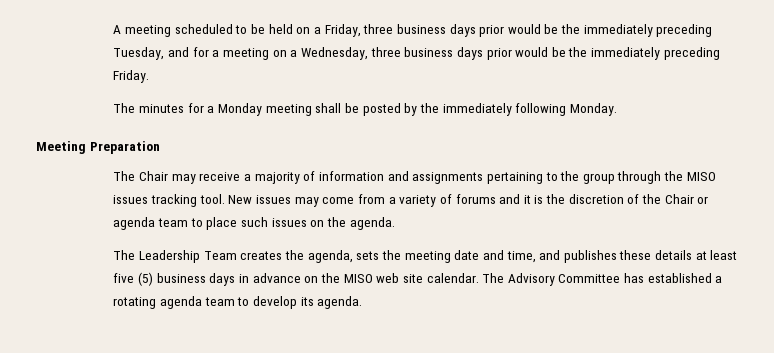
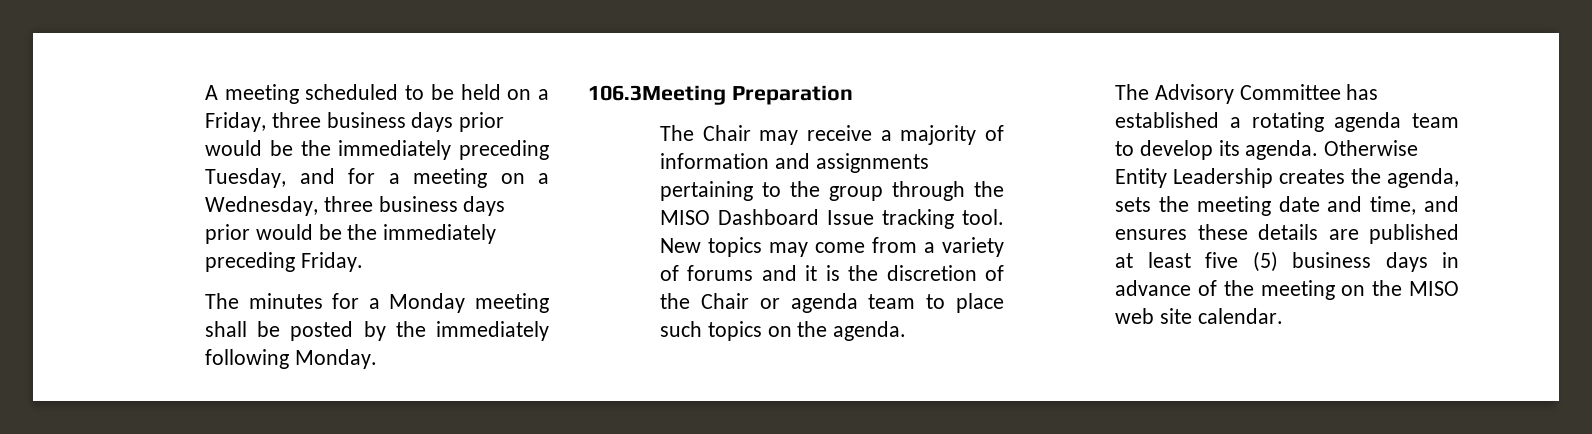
- Meeting Preparation
+ 106.3Meeting Preparation
- The Chair may receive a majority of information and assignments pertaining to the group through the MISO issues tracking tool.
+ The Chair may receive a majority of information and assignments pertaining to the group through the MISO Dashboard Issue tracking tool.
- New issues may come from a variety of forums and it is the discretion of the Chair or agenda team to place such issues on the agenda.
+ New topics may come from a variety of forums and it is the discretion of the Chair or agenda team to place such topics on the agenda.
- The Leadership Team creates the agenda, sets the meeting date and time, and publishes these details at least five (5) business days in advance on the MISO web site calendar. The Advisory Committee has established a rotating agenda team to develop its agenda.
+ The Advisory Committee has established a rotating agenda team to develop its agenda.
+ Otherwise Entity Leadership creates the agenda, sets the meeting date and time, and ensures these details are published at least five (5) business days in advance of the meeting on the MISO web site calendar.

